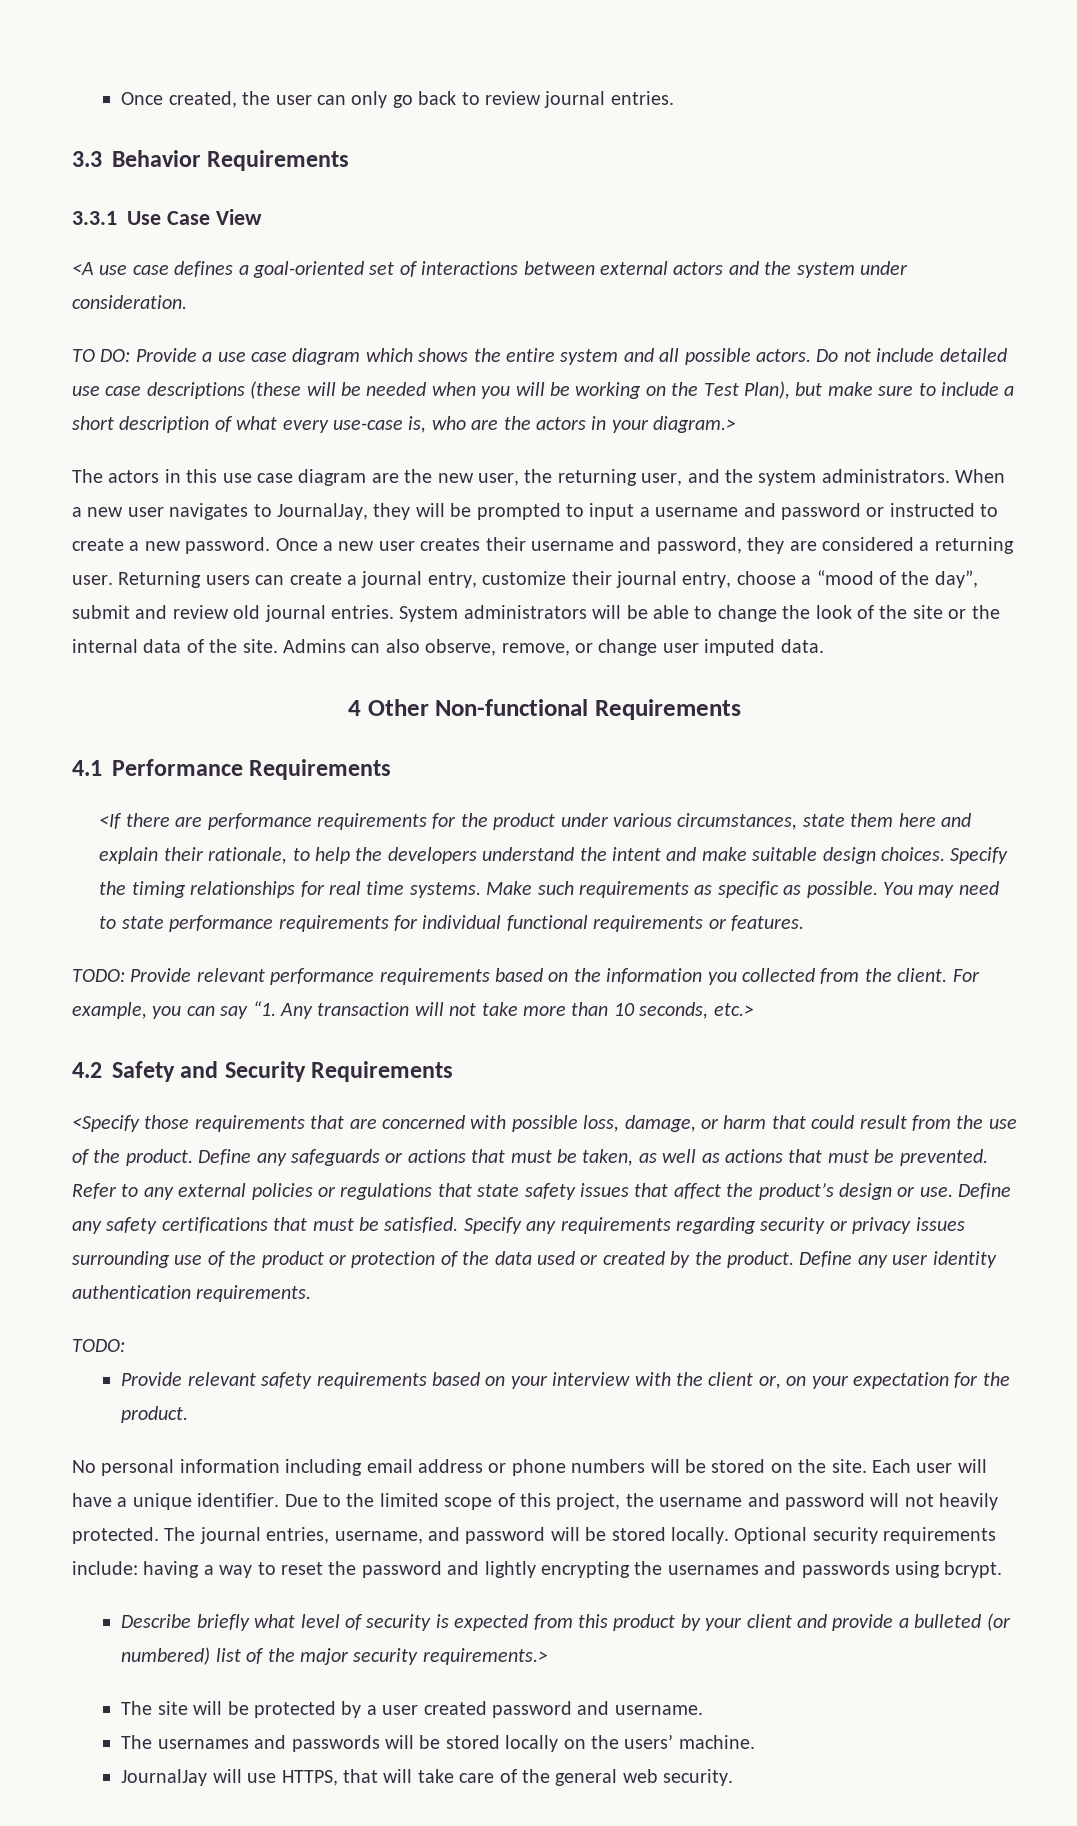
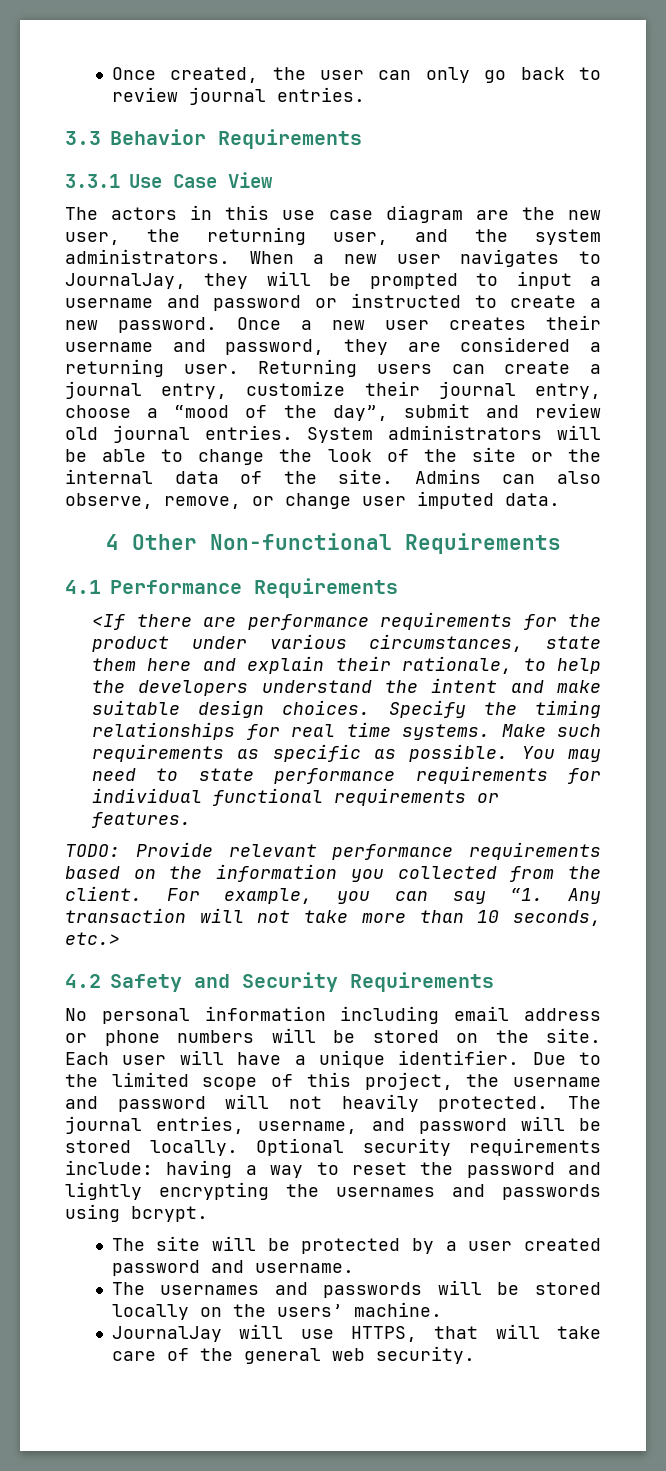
- <A use case defines a goal-oriented set of interactions between external actors and the system under consideration.
- TO DO: Provide a use case diagram which shows the entire system and all possible actors. Do not include detailed use case descriptions (these will be needed when you will be working on the Test Plan), but make sure to include a short description of what every use-case is, who are the actors in your diagram.>
- <Specify those requirements that are concerned with possible loss, damage, or harm that could result from the use of the product. Define any safeguards or actions that must be taken, as well as actions that must be prevented. Refer to any external policies or regulations that state safety issues that affect the product’s design or use. Define any safety certifications that must be satisfied. Specify any requirements regarding security or privacy issues surrounding use of the product or protection of the data used or created by the product. Define any user identity authentication requirements.
- TODO:
- Provide relevant safety requirements based on your interview with the client or, on your expectation for the product.
- Describe briefly what level of security is expected from this product by your client and provide a bulleted (or numbered) list of the major security requirements.>

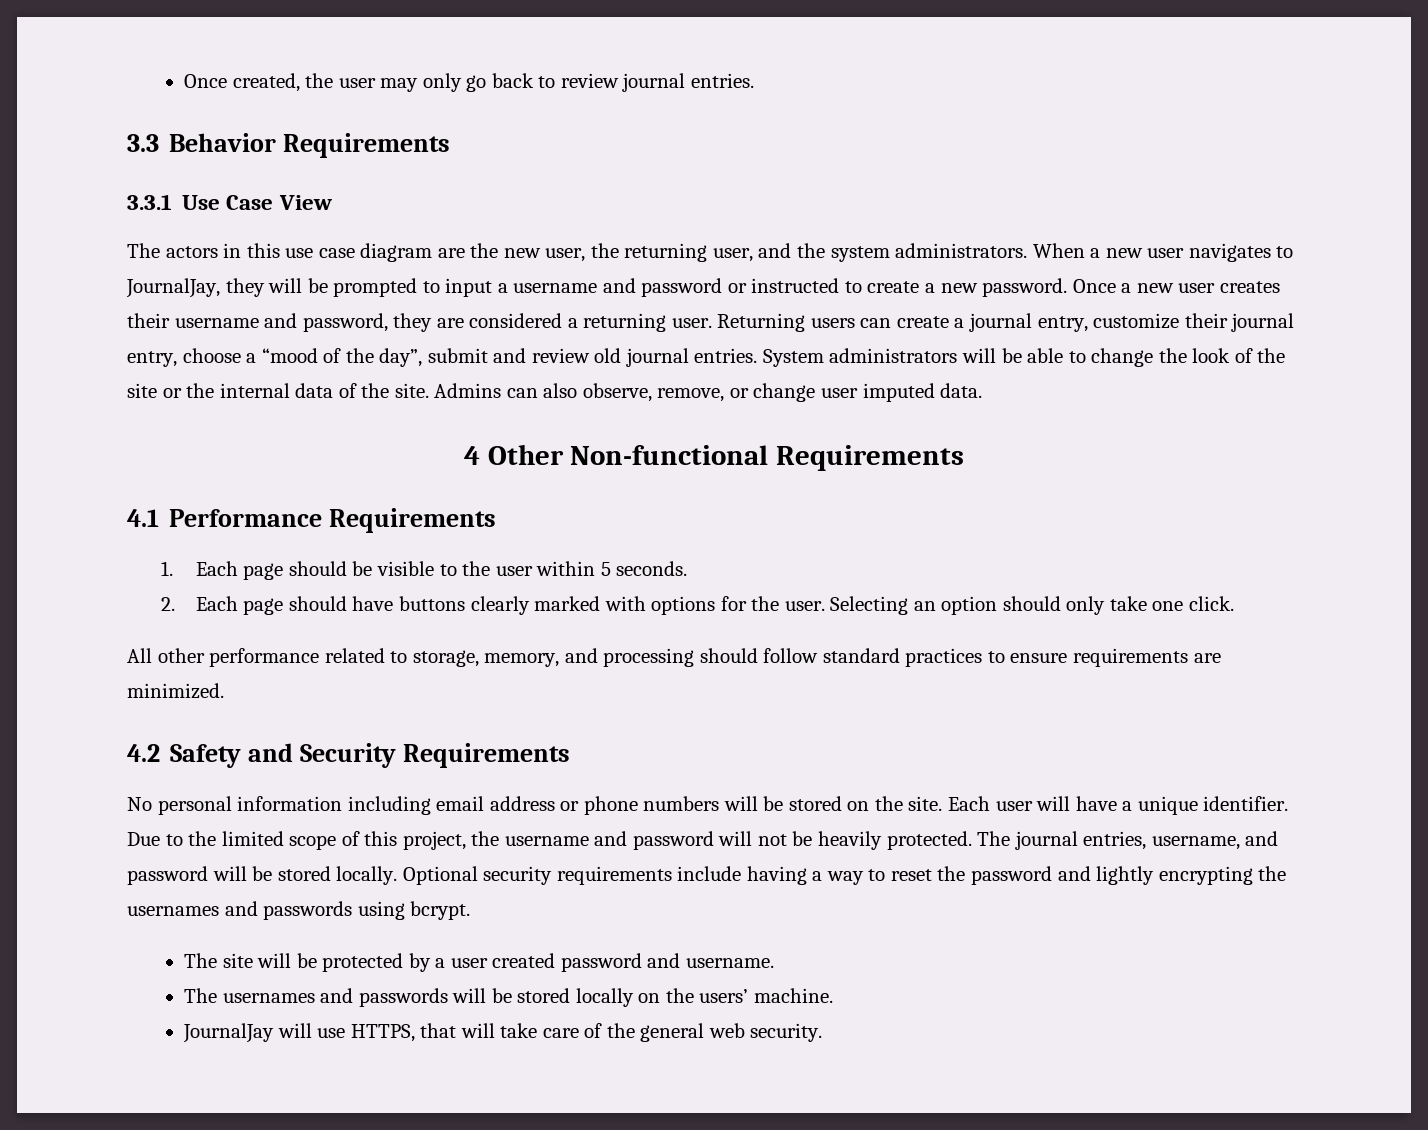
- Once created, the user can only go back to review journal entries.
+ Once created, the user may only go back to review journal entries.
- <If there are performance requirements for the product under various circumstances, state them here and explain their rationale, to help the developers understand the intent and make suitable design choices. Specify the timing relationships for real time systems. Make such requirements as specific as possible. You may need to state performance requirements for individual functional requirements or features.
- TODO: Provide relevant performance requirements based on the information you collected from the client. For example, you can say “1. Any transaction will not take more than 10 seconds, etc.>
+ 1. Each page should be visible to the user within 5 seconds.
+ 2. Each page should have buttons clearly marked with options for the user. Selecting an option should only take one click.
+ All other performance related to storage, memory, and processing should follow standard practices to ensure requirements are minimized.
- Due to the limited scope of this project, the username and password will not heavily protected.
+ Due to the limited scope of this project, the username and password will not be heavily protected.
- Optional security requirements include: having a way to reset the password and lightly encrypting the usernames and passwords using bcrypt.
+ Optional security requirements include having a way to reset the password and lightly encrypting the usernames and passwords using bcrypt.

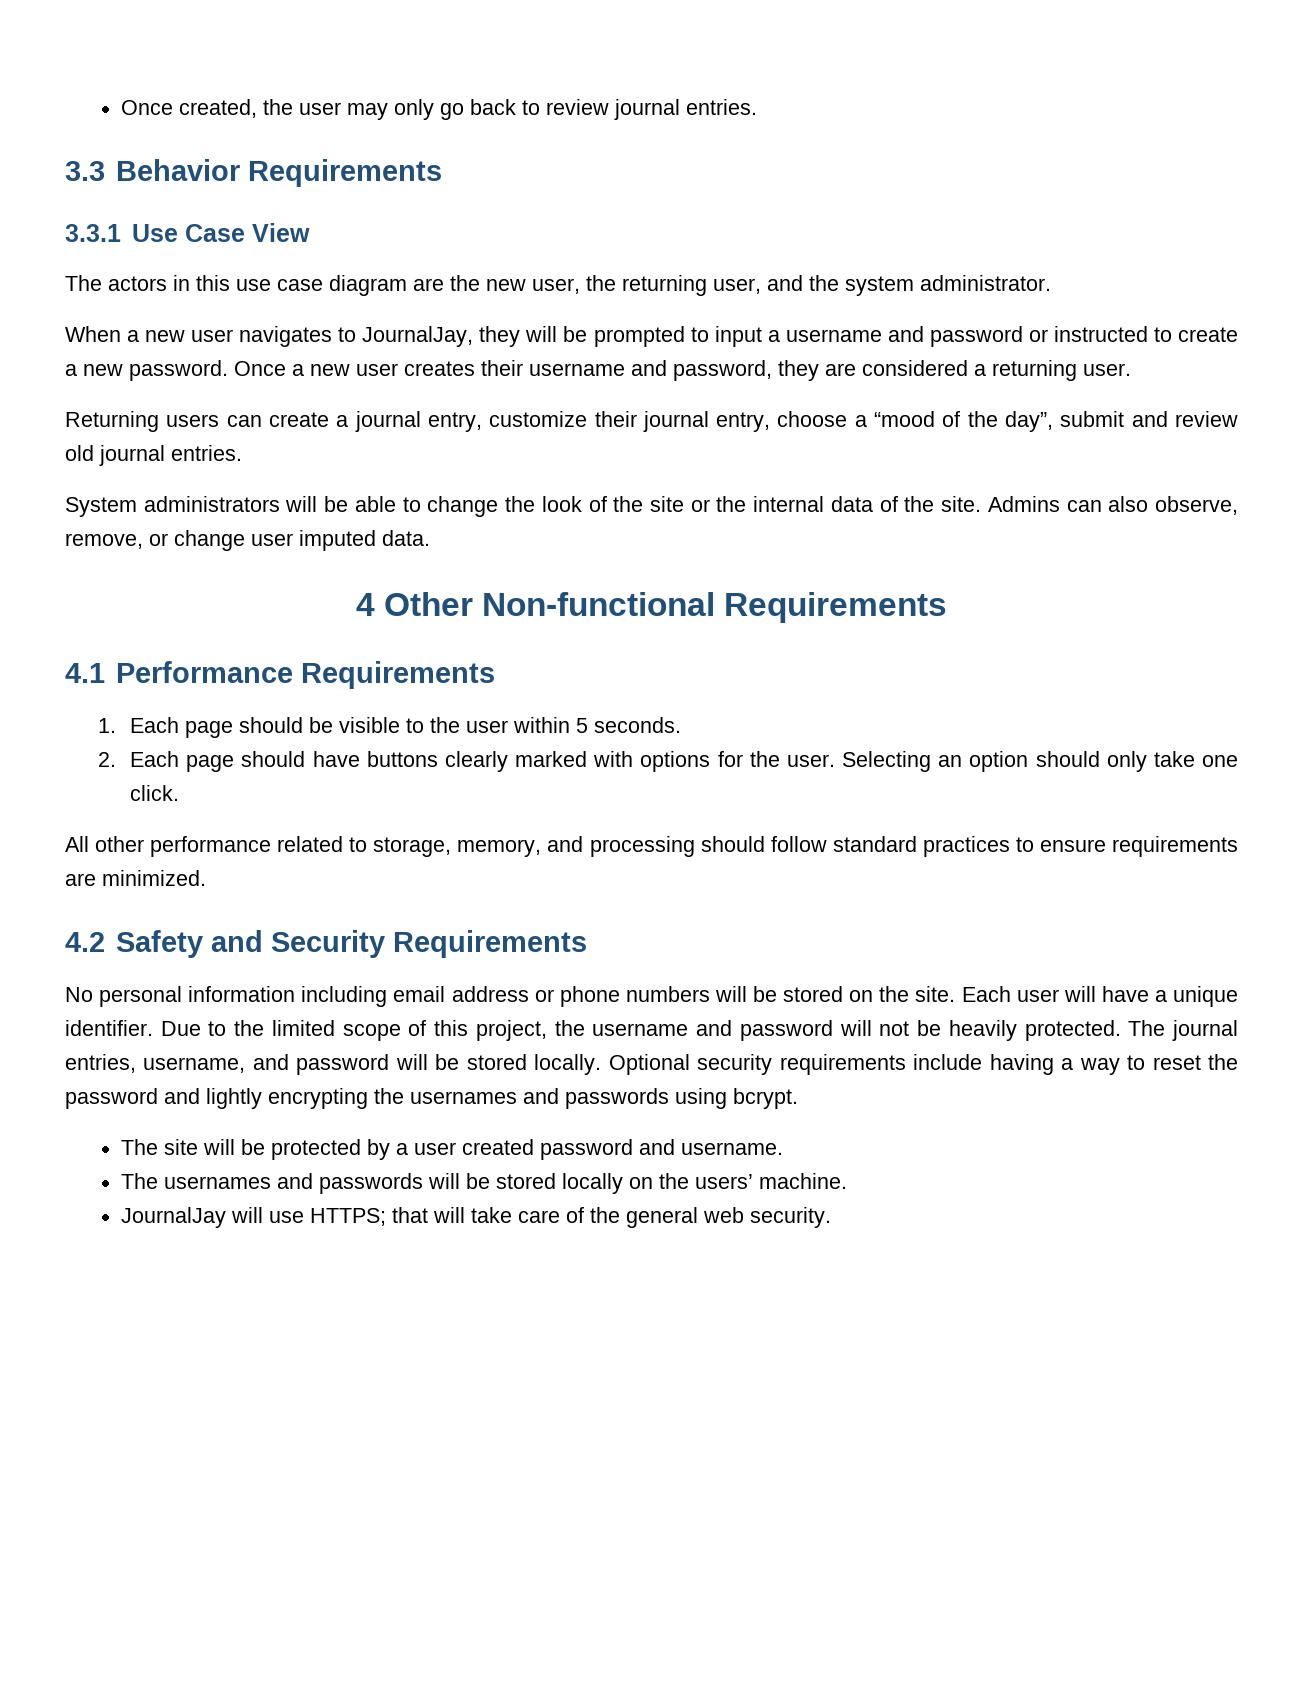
- The actors in this use case diagram are the new user, the returning user, and the system administrators. When a new user navigates to JournalJay, they will be prompted to input a username and password or instructed to create a new password.
+ The actors in this use case diagram are the new user, the returning user, and the system administrator.
+ When a new user navigates to JournalJay, they will be prompted to input a username and password or instructed to create a new password.
- Once a new user creates their username and password, they are considered a returning user. Returning users can create a journal entry, customize their journal entry, choose a “mood of the day”, submit and review old journal entries. System administrators will be able to change the look of the site or the internal data of the site.
+ Once a new user creates their username and password, they are considered a returning user.
+ Returning users can create a journal entry, customize their journal entry, choose a “mood of the day”, submit and review old journal entries.
+ System administrators will be able to change the look of the site or the internal data of the site.
- JournalJay will use HTTPS, that will take care of the general web security.
+ JournalJay will use HTTPS; that will take care of the general web security.

